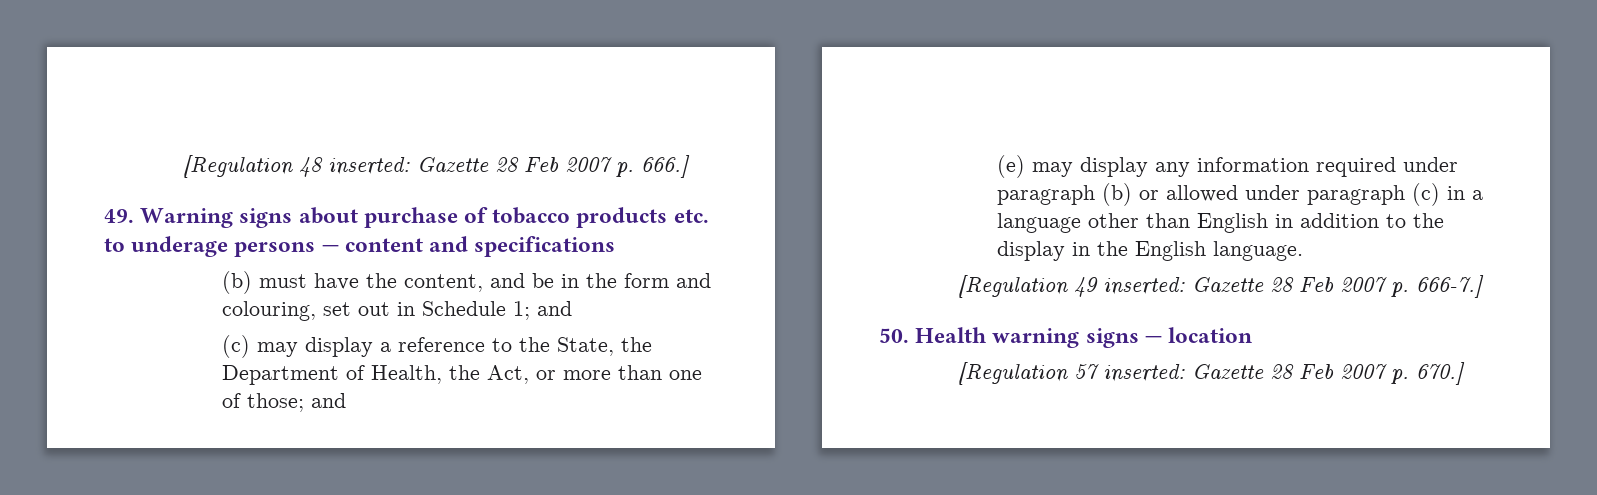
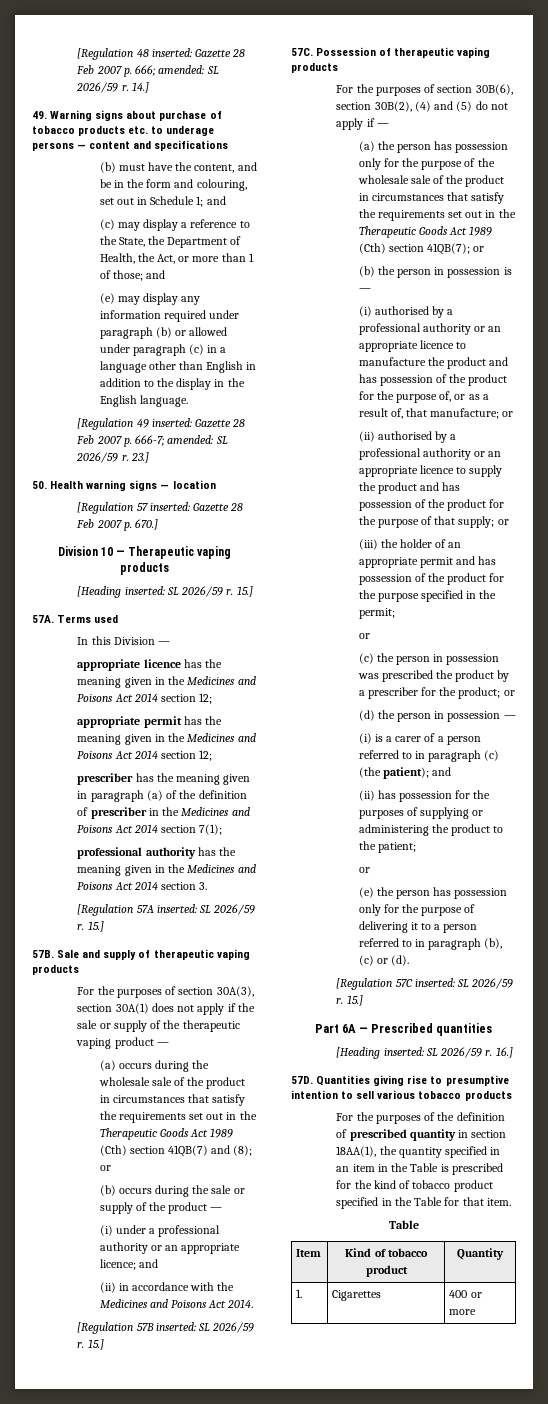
- [Regulation 48 inserted: Gazette 28 Feb 2007 p. 666.]
+ [Regulation 48 inserted: Gazette 28 Feb 2007 p. 666; amended: SL 2026/59 r. 14.]
- (c) may display a reference to the State, the Department of Health, the Act, or more than one of those; and
+ (c) may display a reference to the State, the Department of Health, the Act, or more than 1 of those; and
- [Regulation 49 inserted: Gazette 28 Feb 2007 p. 666-7.]
+ [Regulation 49 inserted: Gazette 28 Feb 2007 p. 666-7; amended: SL 2026/59 r. 23.]
+ Division 10 — Therapeutic vaping products
+ [Heading inserted: SL 2026/59 r. 15.]
+ 57A. Terms used
+ In this Division —
+ appropriate licence has the meaning given in the Medicines and Poisons Act 2014 section 12;
+ appropriate permit has the meaning given in the Medicines and Poisons Act 2014 section 12;
+ prescriber has the meaning given in paragraph (a) of the definition of prescriber in the Medicines and Poisons Act 2014 section 7(1);
+ professional authority has the meaning given in the Medicines and Poisons Act 2014 section 3.
+ [Regulation 57A inserted: SL 2026/59 r. 15.]
+ 57B. Sale and supply of therapeutic vaping products
+ For the purposes of section 30A(3), section 30A(1) does not apply if the sale or supply of the therapeutic vaping product —
+ (a) occurs during the wholesale sale of the product in circumstances that satisfy the requirements set out in the Therapeutic Goods Act 1989 (Cth) section 41QB(7) and (8); or
+ (b) occurs during the sale or supply of the product —
+ (i) under a professional authority or an appropriate licence; and
+ (ii) in accordance with the Medicines and Poisons Act 2014.
+ [Regulation 57B inserted: SL 2026/59 r. 15.]
+ 57C. Possession of therapeutic vaping products
+ For the purposes of section 30B(6), section 30B(2), (4) and (5) do not apply if —
+ (a) the person has possession only for the purpose of the wholesale sale of the product in circumstances that satisfy the requirements set out in the Therapeutic Goods Act 1989 (Cth) section 41QB(7); or
+ (b) the person in possession is —
+ (i) authorised by a professional authority or an appropriate licence to manufacture the product and has possession of the product for the purpose of, or as a result of, that manufacture; or
+ (ii) authorised by a professional authority or an appropriate licence to supply the product and has possession of the product for the purpose of that supply; or
+ (iii) the holder of an appropriate permit and has possession of the product for the purpose specified in the permit;
+ or
+ (c) the person in possession was prescribed the product by a prescriber for the product; or
+ (d) the person in possession —
+ (i) is a carer of a person referred to in paragraph (c) (the patient); and
+ (ii) has possession for the purposes of supplying or administering the product to the patient;
+ or
+ (e) the person has possession only for the purpose of delivering it to a person referred to in paragraph (b), (c) or (d).
+ [Regulation 57C inserted: SL 2026/59 r. 15.]
+ Part 6A — Prescribed quantities
+ [Heading inserted: SL 2026/59 r. 16.]
+ 57D. Quantities giving rise to presumptive intention to sell various tobacco products
+ For the purposes of the definition of prescribed quantity in section 18AA(1), the quantity specified in an item in the Table is prescribed for the kind of tobacco product specified in the Table for that item.
+ Table
+ Item | Kind of tobacco product | Quantity
+ 1. | Cigarettes | 400 or more

